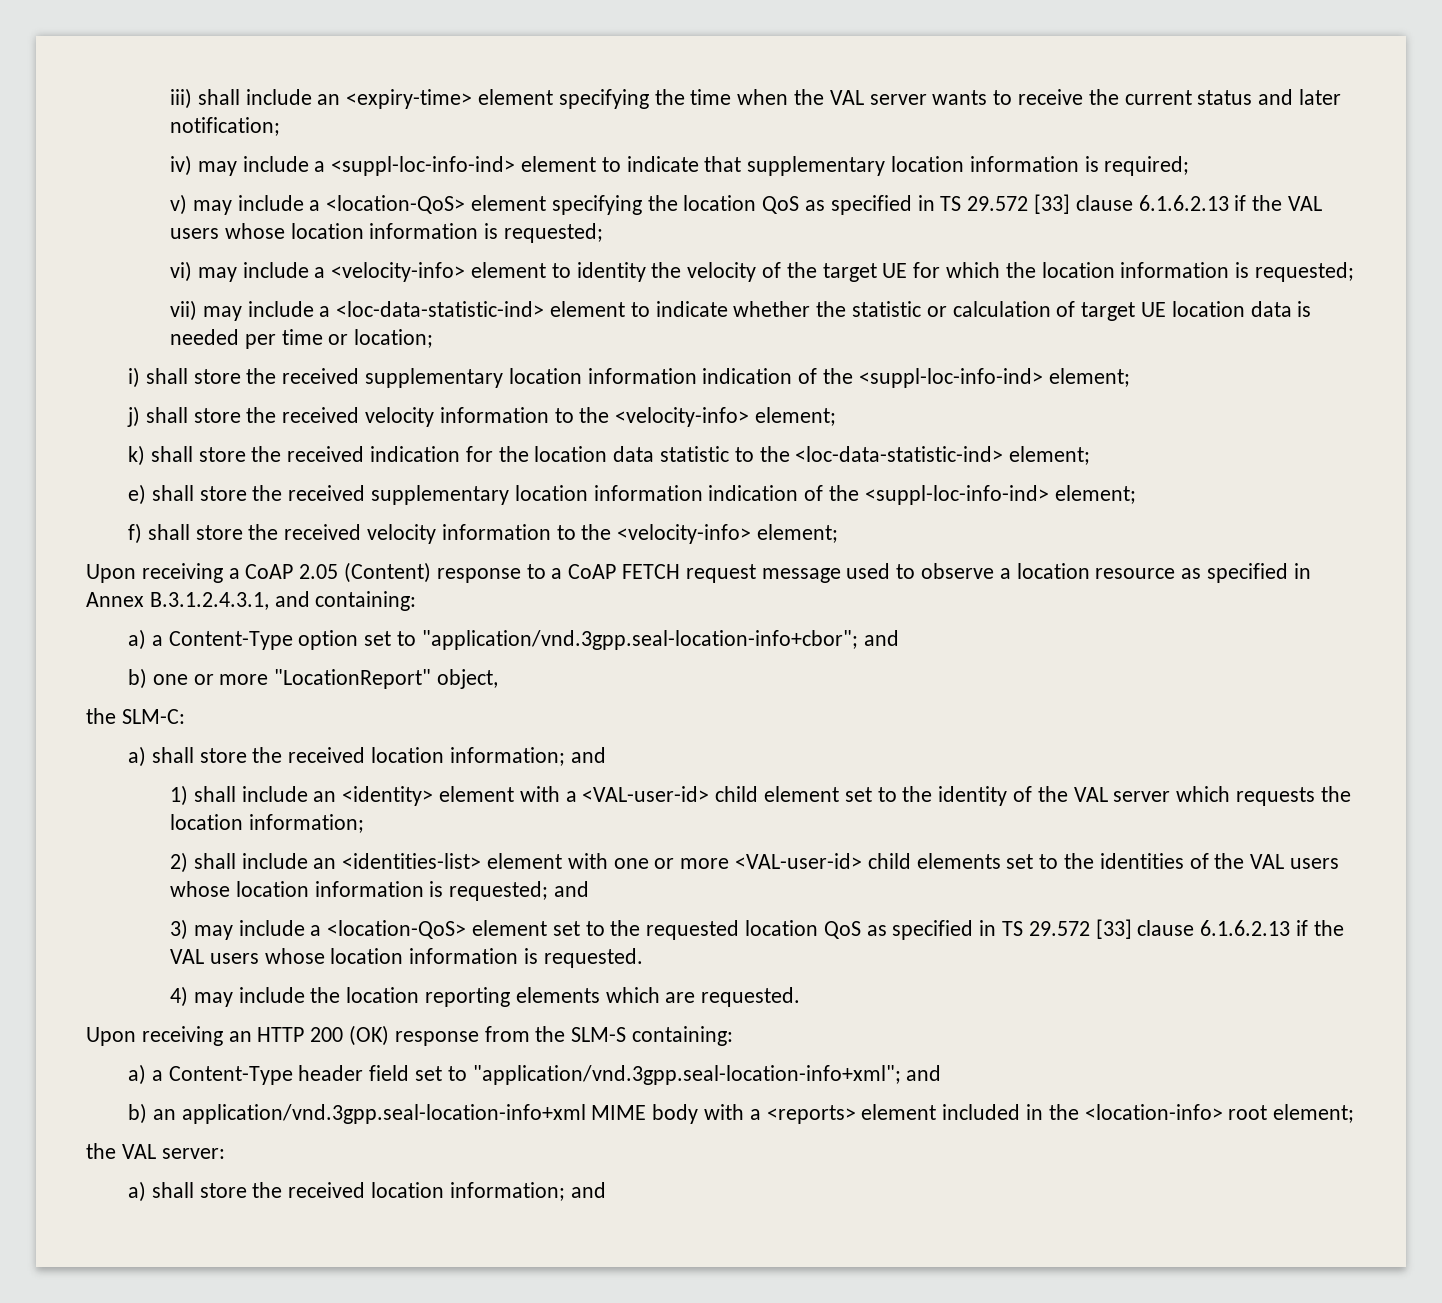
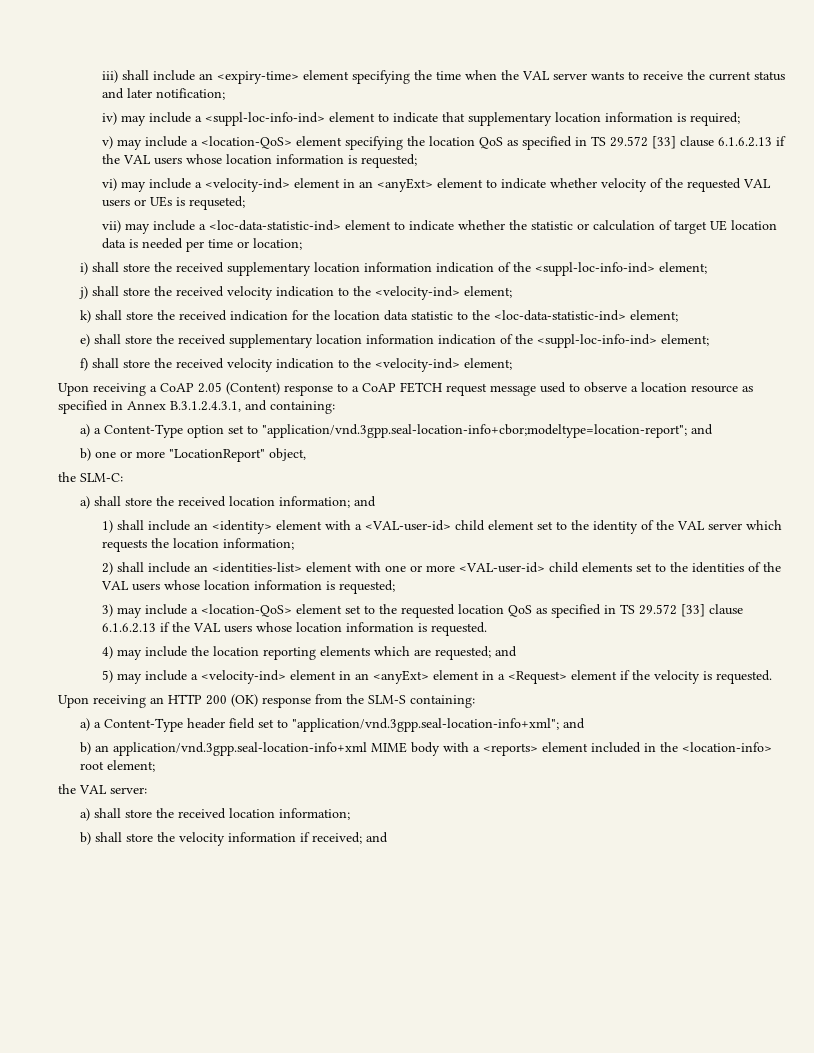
- vi) may include a <velocity-info> element to identity the velocity of the target UE for which the location information is requested;
+ vi) may include a <velocity-ind> element in an <anyExt> element to indicate whether velocity of the requested VAL users or UEs is requseted;
- j) shall store the received velocity information to the <velocity-info> element;
+ j) shall store the received velocity indication to the <velocity-ind> element;
- f) shall store the received velocity information to the <velocity-info> element;
+ f) shall store the received velocity indication to the <velocity-ind> element;
- a) a Content-Type option set to "application/vnd.3gpp.seal-location-info+cbor"; and
+ a) a Content-Type option set to "application/vnd.3gpp.seal-location-info+cbor;modeltype=location-report"; and
- 2) shall include an <identities-list> element with one or more <VAL-user-id> child elements set to the identities of the VAL users whose location information is requested; and
+ 2) shall include an <identities-list> element with one or more <VAL-user-id> child elements set to the identities of the VAL users whose location information is requested;
- 4) may include the location reporting elements which are requested.
+ 4) may include the location reporting elements which are requested; and
+ 5) may include a <velocity-ind> element in an <anyExt> element in a <Request> element if the velocity is requested.
  the VAL server:
- a) shall store the received location information; and
+ a) shall store the received location information;
+ b) shall store the velocity information if received; and

